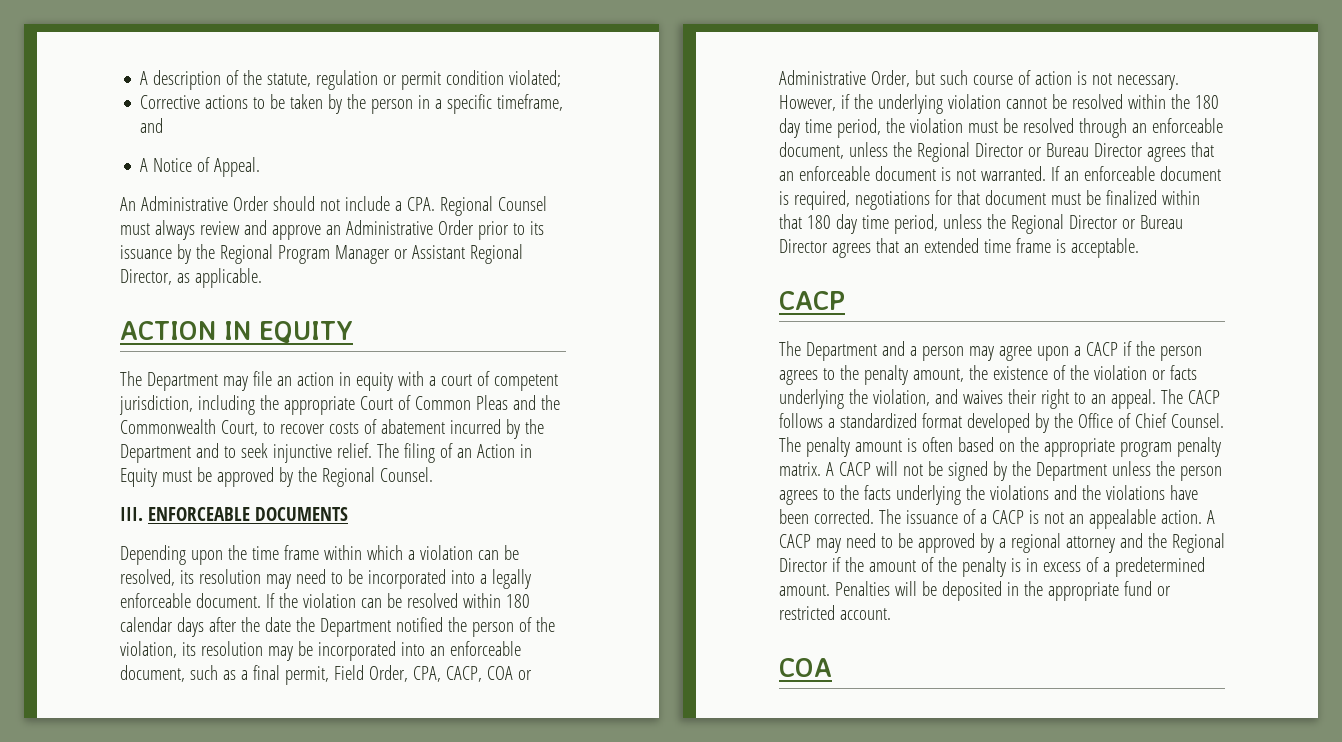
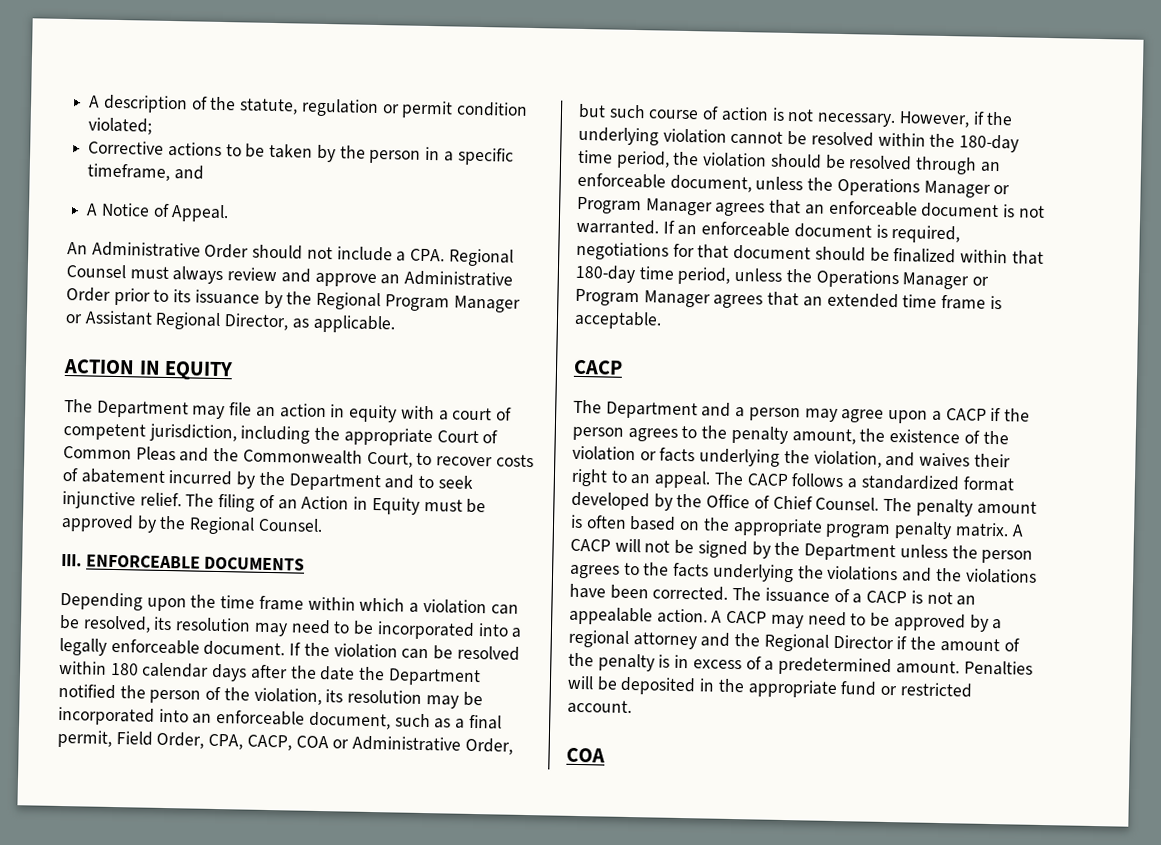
- However, if the underlying violation cannot be resolved within the 180 day time period, the violation must be resolved through an enforceable document, unless the Regional Director or Bureau Director agrees that an enforceable document is not warranted.
+ However, if the underlying violation cannot be resolved within the 180-day time period, the violation should be resolved through an enforceable document, unless the Operations Manager or Program Manager agrees that an enforceable document is not warranted.
- If an enforceable document is required, negotiations for that document must be finalized within that 180 day time period, unless the Regional Director or Bureau Director agrees that an extended time frame is acceptable.
+ If an enforceable document is required, negotiations for that document should be finalized within that 180-day time period, unless the Operations Manager or Program Manager agrees that an extended time frame is acceptable.

